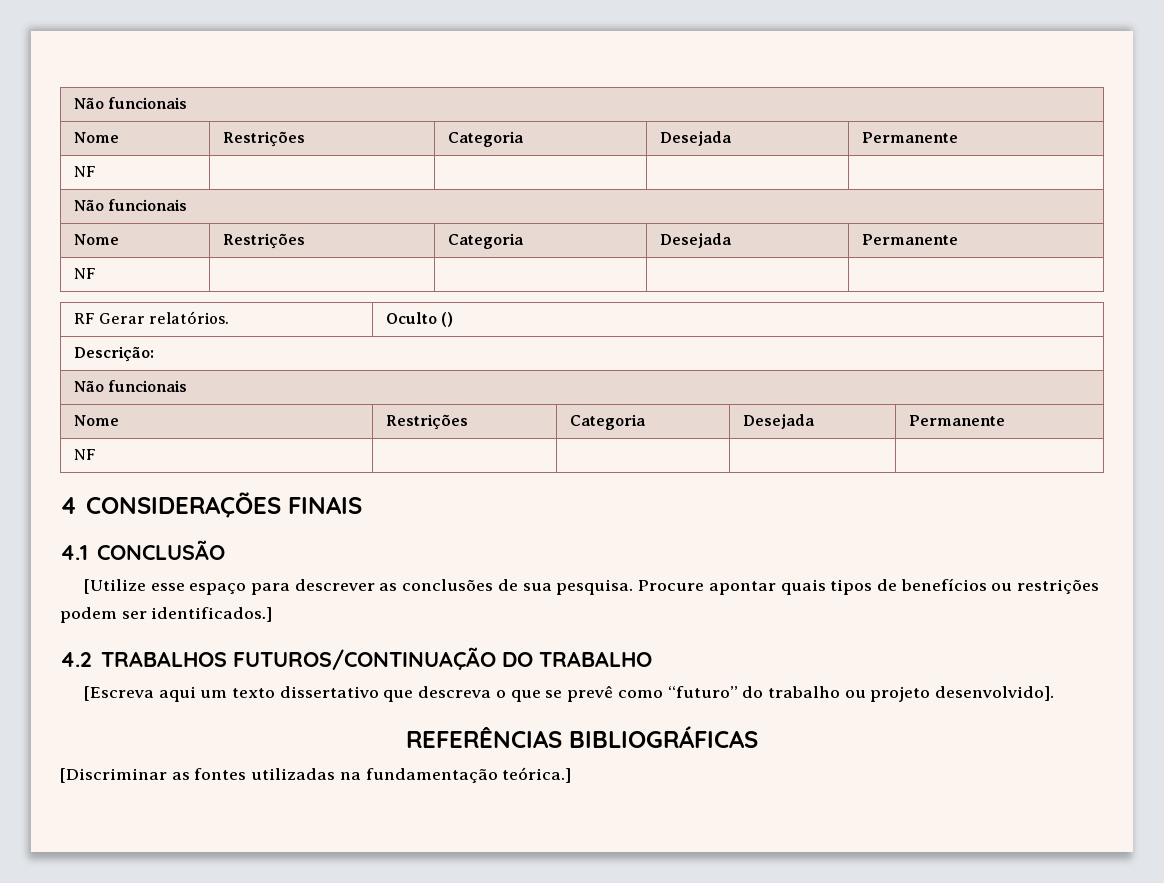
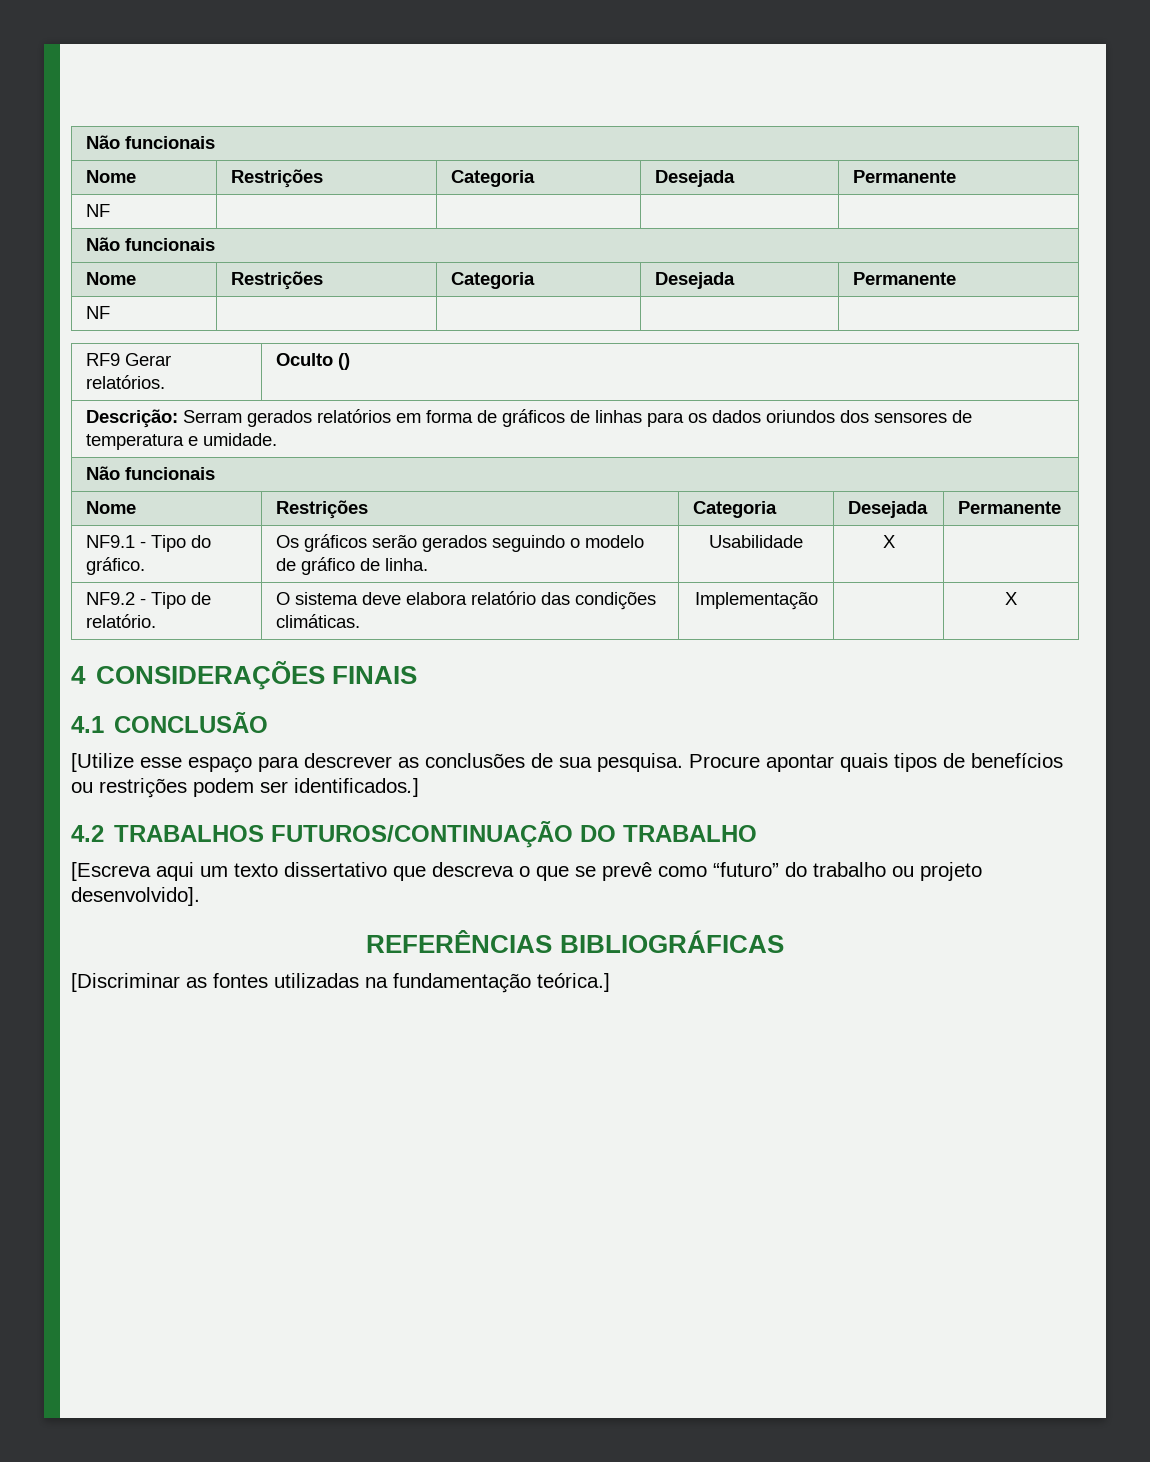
- RF Gerar relatórios. | Oculto ()
+ RF9 Gerar relatórios. | Oculto ()
- Descrição:
+ Descrição: Serram gerados relatórios em forma de gráficos de linhas para os dados oriundos dos sensores de temperatura e umidade.
  Não funcionais
  Nome | Restrições | Categoria | Desejada | Permanente
- NF | | | |
+ NF9.1 - Tipo do gráfico. | Os gráficos serão gerados seguindo o modelo de gráfico de linha. | Usabilidade | X |
+ NF9.2 - Tipo de relatório. | O sistema deve elabora relatório das condições climáticas. | Implementação | | X

